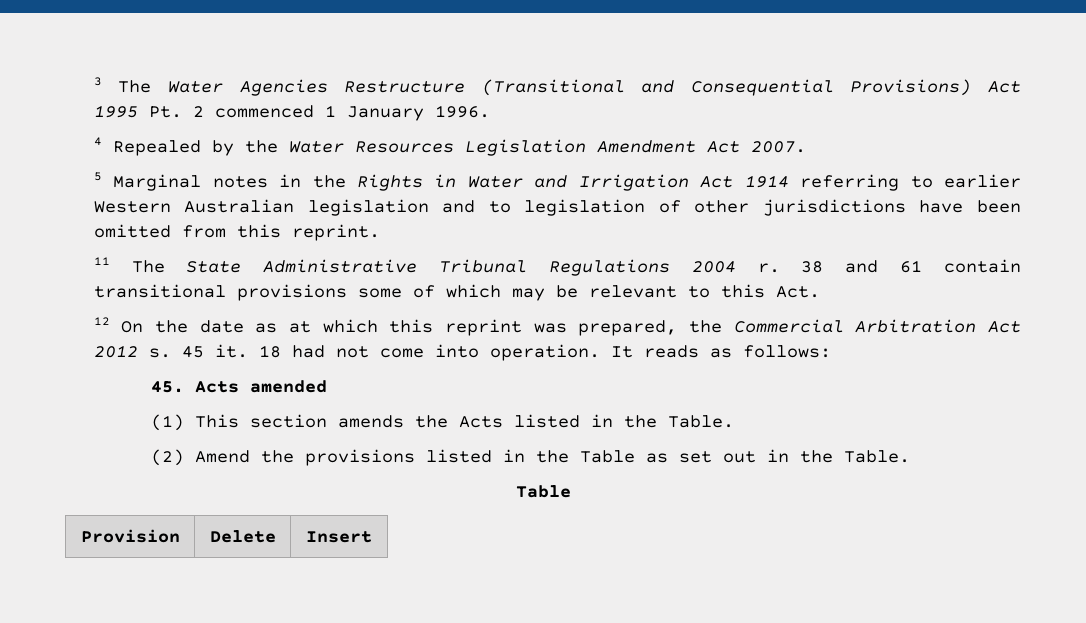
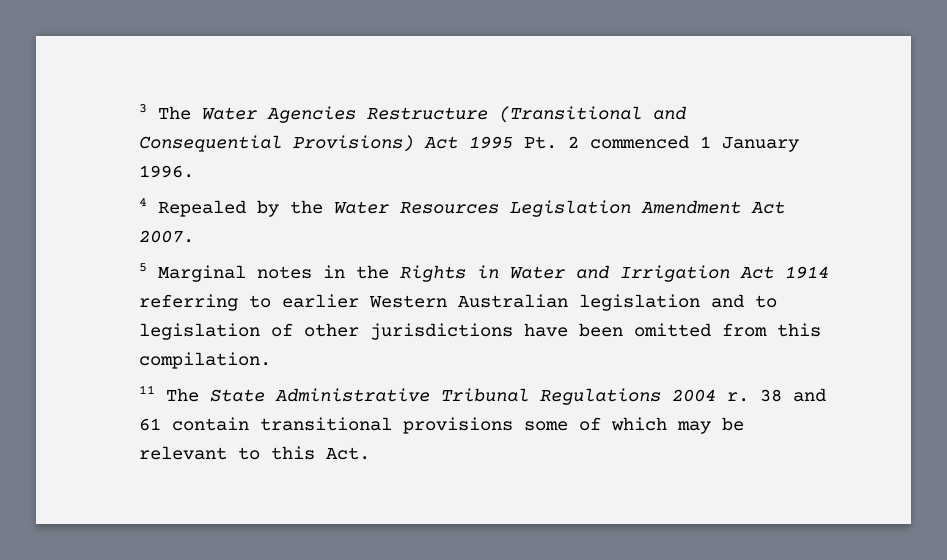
- 5 Marginal notes in the Rights in Water and Irrigation Act 1914 referring to earlier Western Australian legislation and to legislation of other jurisdictions have been omitted from this reprint.
+ 5 Marginal notes in the Rights in Water and Irrigation Act 1914 referring to earlier Western Australian legislation and to legislation of other jurisdictions have been omitted from this compilation.
- 12 On the date as at which this reprint was prepared, the Commercial Arbitration Act 2012 s. 45 it. 18 had not come into operation. It reads as follows:
- 45. Acts amended
- (1) This section amends the Acts listed in the Table.
- (2) Amend the provisions listed in the Table as set out in the Table.
- Table
- Provision | Delete | Insert

